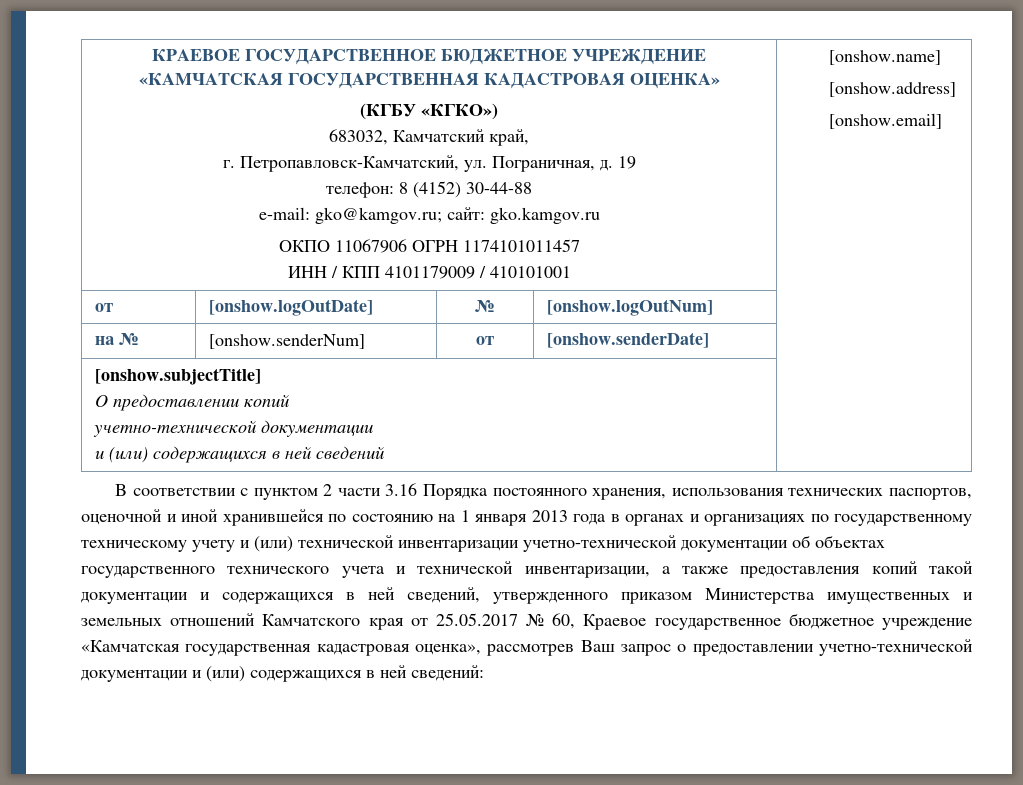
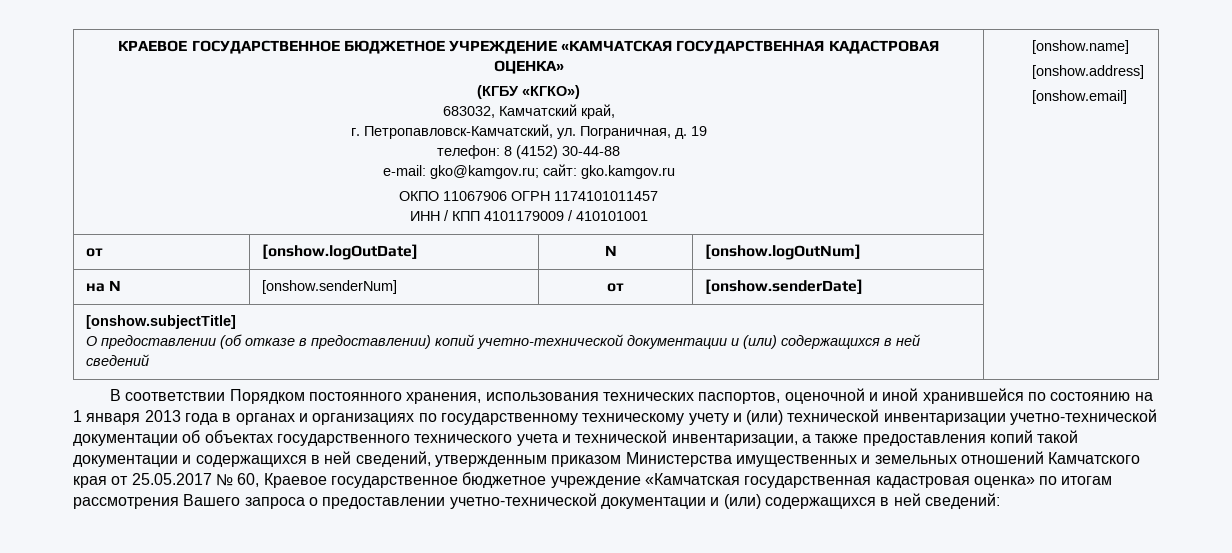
  [onshow.subjectTitle]
- О предоставлении копий
- учетно-технической документации
- и (или) содержащихся в ней сведений |
+ О предоставлении (об отказе в предоставлении) копий учетно-технической документации и (или) содержащихся в ней сведений |
- В соответствии с пунктом 2 части 3.16 Порядка постоянного хранения, использования технических паспортов, оценочной и иной хранившейся по состоянию на 1 января 2013 года в органах и организациях по государственному техническому учету и (или) технической инвентаризации учетно-технической документации об объектах государственного технического учета и технической инвентаризации, а также предоставления копий такой документации и содержащихся в ней сведений, утвержденного приказом Министерства имущественных и земельных отношений Камчатского края от 25.05.2017 № 60, Краевое государственное бюджетное учреждение «Камчатская государственная кадастровая оценка», рассмотрев Ваш запрос о предоставлении учетно-технической документации и (или) содержащихся в ней сведений:
+ В соответствии Порядком постоянного хранения, использования технических паспортов, оценочной и иной хранившейся по состоянию на 1 января 2013 года в органах и организациях по государственному техническому учету и (или) технической инвентаризации учетно-технической документации об объектах государственного технического учета и технической инвентаризации, а также предоставления копий такой документации и содержащихся в ней сведений, утвержденным приказом Министерства имущественных и земельных отношений Камчатского края от 25.05.2017 № 60, Краевое государственное бюджетное учреждение «Камчатская государственная кадастровая оценка» по итогам рассмотрения Вашего запроса о предоставлении учетно-технической документации и (или) содержащихся в ней сведений:

